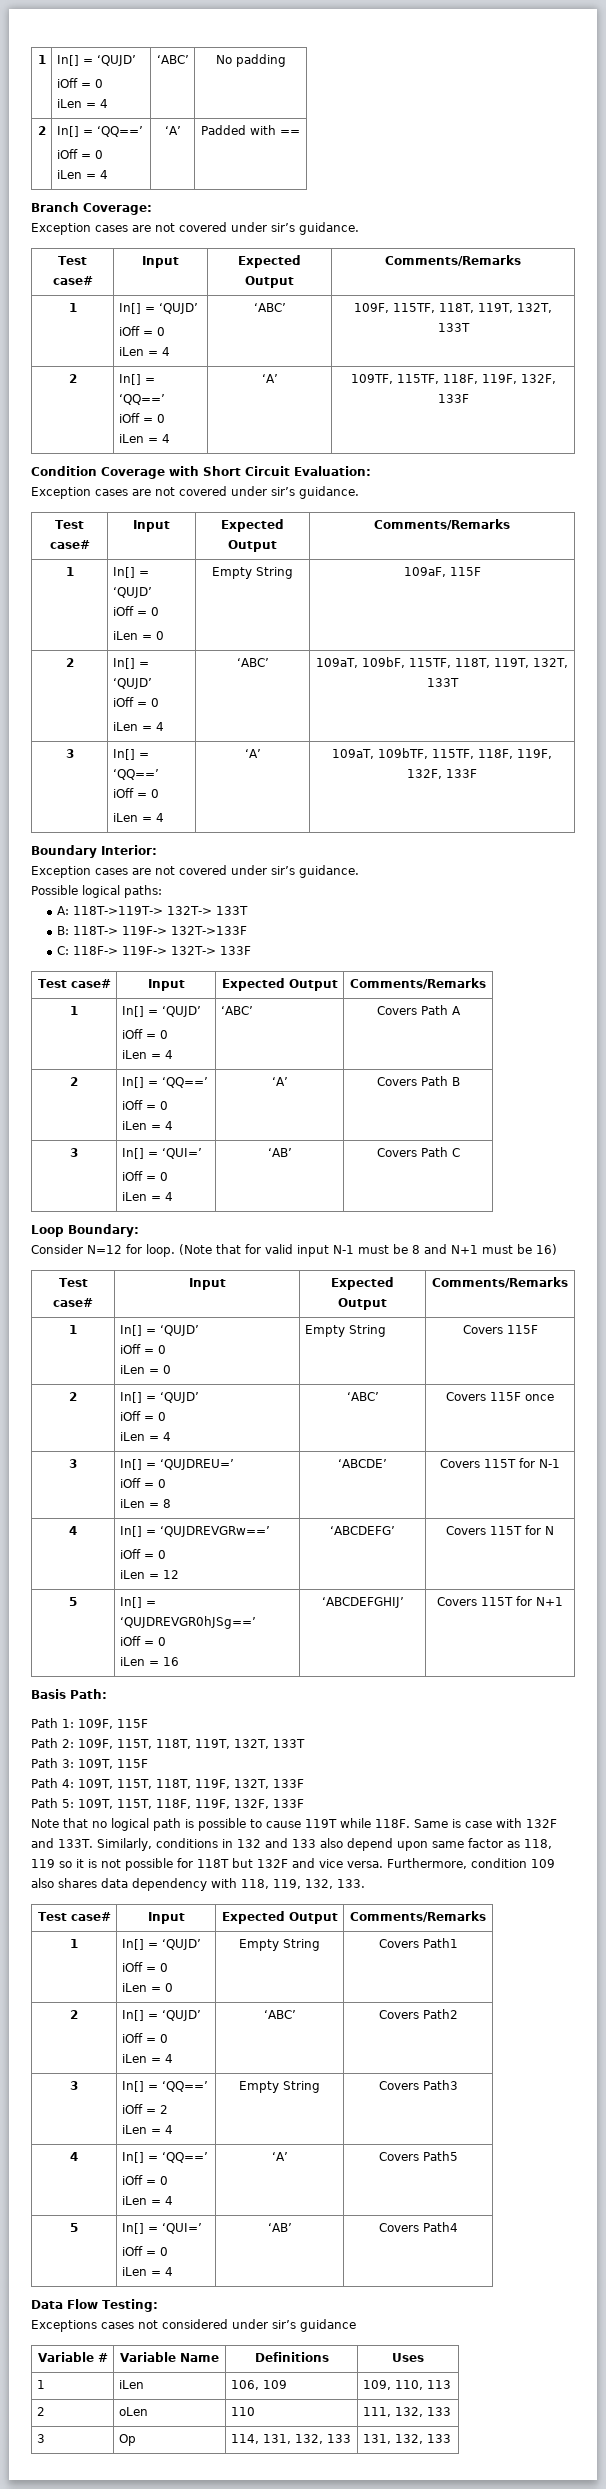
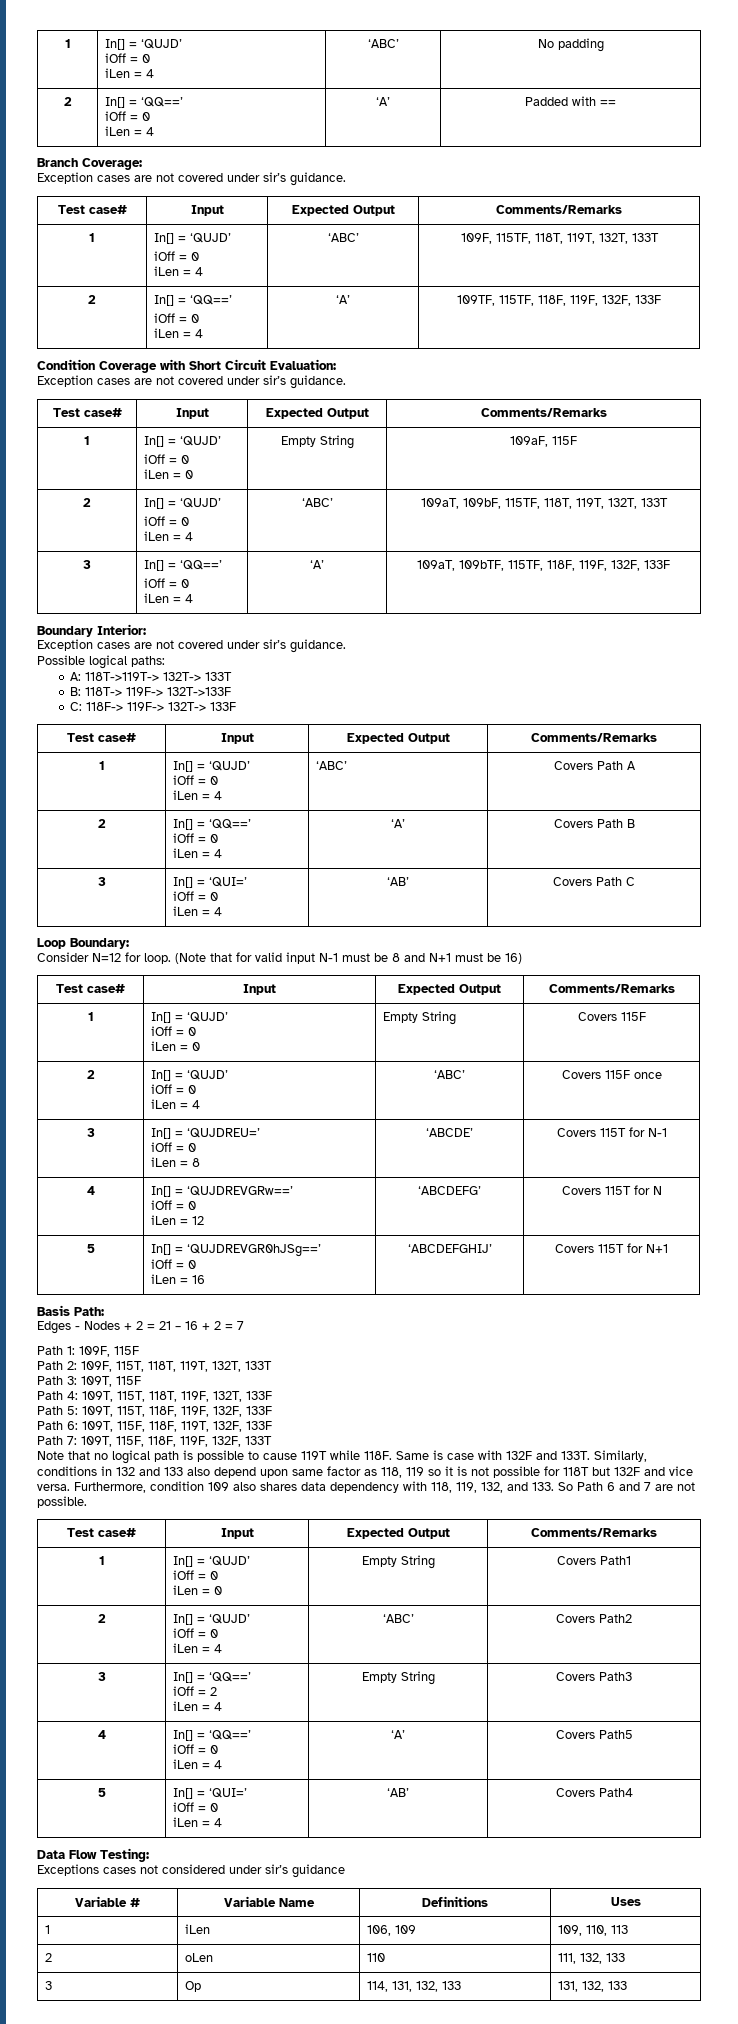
+ Edges - Nodes + 2 = 21 – 16 + 2 = 7
+ Path 6: 109T, 115F, 118F, 119T, 132F, 133F
+ Path 7: 109T, 115F, 118F, 119F, 132F, 133T
- Furthermore, condition 109 also shares data dependency with 118, 119, 132, 133.
+ Furthermore, condition 109 also shares data dependency with 118, 119, 132, and 133. So Path 6 and 7 are not possible.

